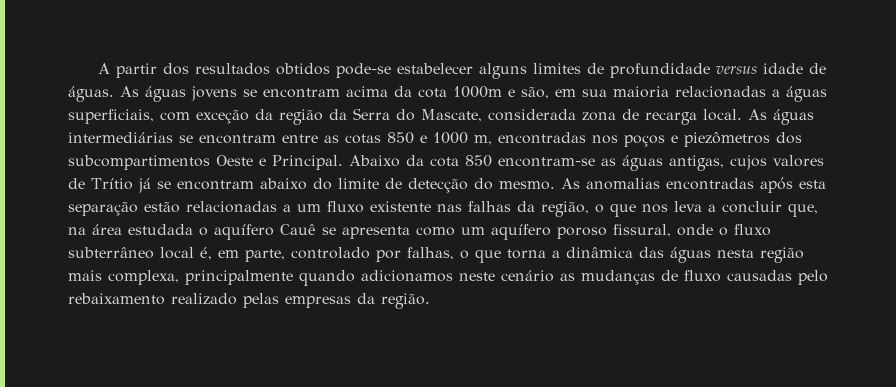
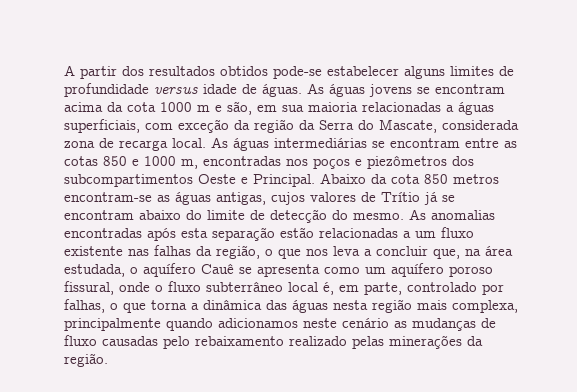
- As águas jovens se encontram acima da cota 1000m e são, em sua maioria relacionadas a águas superficiais, com exceção da região da Serra do Mascate, considerada zona de recarga local.
+ As águas jovens se encontram acima da cota 1000 m e são, em sua maioria relacionadas a águas superficiais, com exceção da região da Serra do Mascate, considerada zona de recarga local.
- Abaixo da cota 850 encontram-se as águas antigas, cujos valores de Trítio já se encontram abaixo do limite de detecção do mesmo.
+ Abaixo da cota 850 metros encontram-se as águas antigas, cujos valores de Trítio já se encontram abaixo do limite de detecção do mesmo.
- As anomalias encontradas após esta separação estão relacionadas a um fluxo existente nas falhas da região, o que nos leva a concluir que, na área estudada o aquífero Cauê se apresenta como um aquífero poroso fissural, onde o fluxo subterrâneo local é, em parte, controlado por falhas, o que torna a dinâmica das águas nesta região mais complexa, principalmente quando adicionamos neste cenário as mudanças de fluxo causadas pelo rebaixamento realizado pelas empresas da região.
+ As anomalias encontradas após esta separação estão relacionadas a um fluxo existente nas falhas da região, o que nos leva a concluir que, na área estudada, o aquífero Cauê se apresenta como um aquífero poroso fissural, onde o fluxo subterrâneo local é, em parte, controlado por falhas, o que torna a dinâmica das águas nesta região mais complexa, principalmente quando adicionamos neste cenário as mudanças de fluxo causadas pelo rebaixamento realizado pelas minerações da região.

